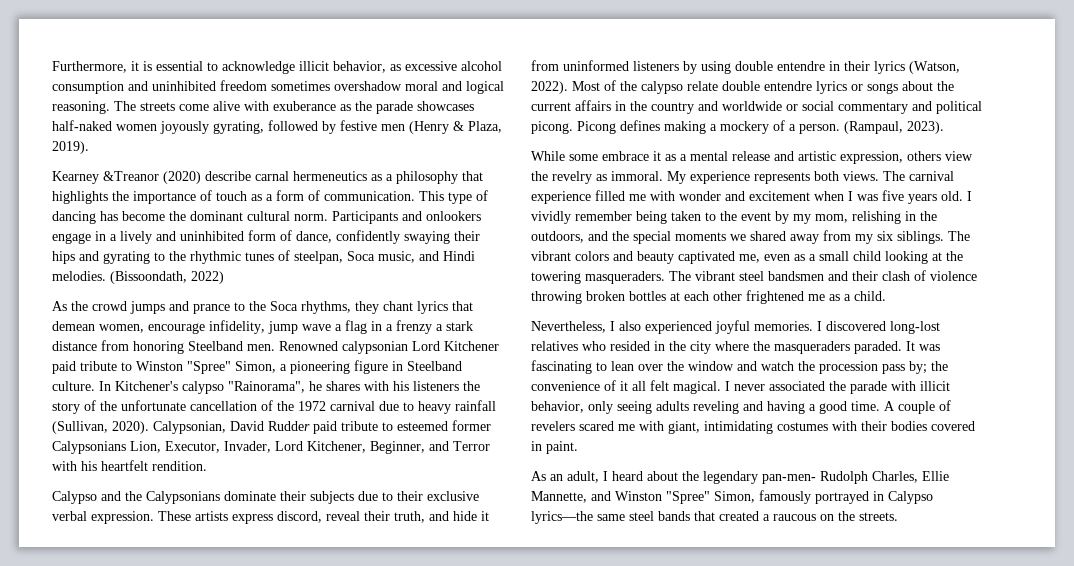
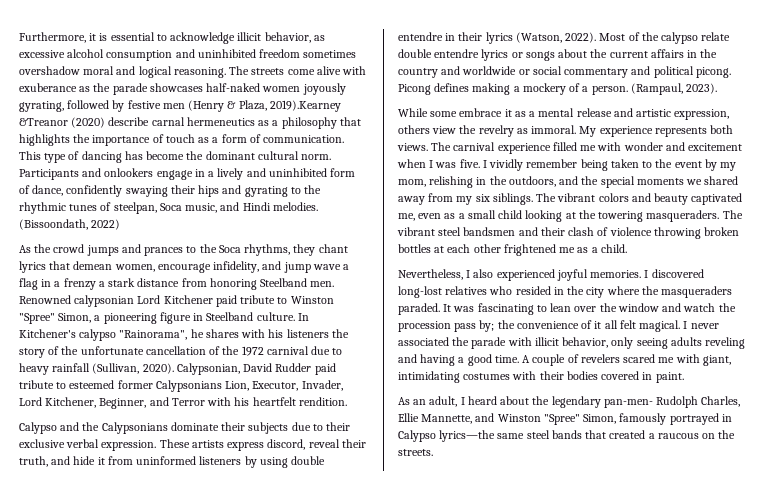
- The streets come alive with exuberance as the parade showcases half-naked women joyously gyrating, followed by festive men (Henry & Plaza, 2019).
- Kearney &Treanor (2020) describe carnal hermeneutics as a philosophy that highlights the importance of touch as a form of communication.
+ The streets come alive with exuberance as the parade showcases half-naked women joyously gyrating, followed by festive men (Henry & Plaza, 2019).Kearney &Treanor (2020) describe carnal hermeneutics as a philosophy that highlights the importance of touch as a form of communication.
- As the crowd jumps and prance to the Soca rhythms, they chant lyrics that demean women, encourage infidelity, jump wave a flag in a frenzy a stark distance from honoring Steelband men.
+ As the crowd jumps and prances to the Soca rhythms, they chant lyrics that demean women, encourage infidelity, and jump wave a flag in a frenzy a stark distance from honoring Steelband men.
- The carnival experience filled me with wonder and excitement when I was five years old.
+ The carnival experience filled me with wonder and excitement when I was five.

